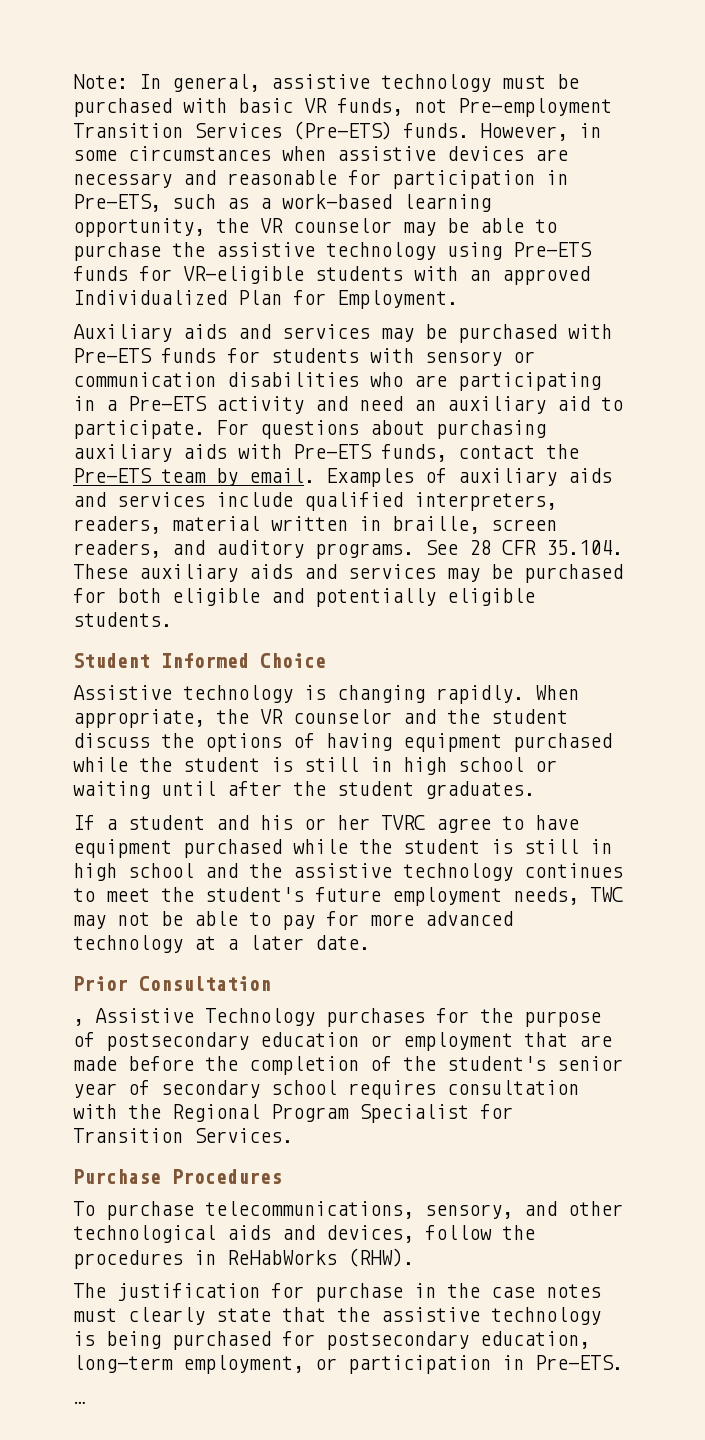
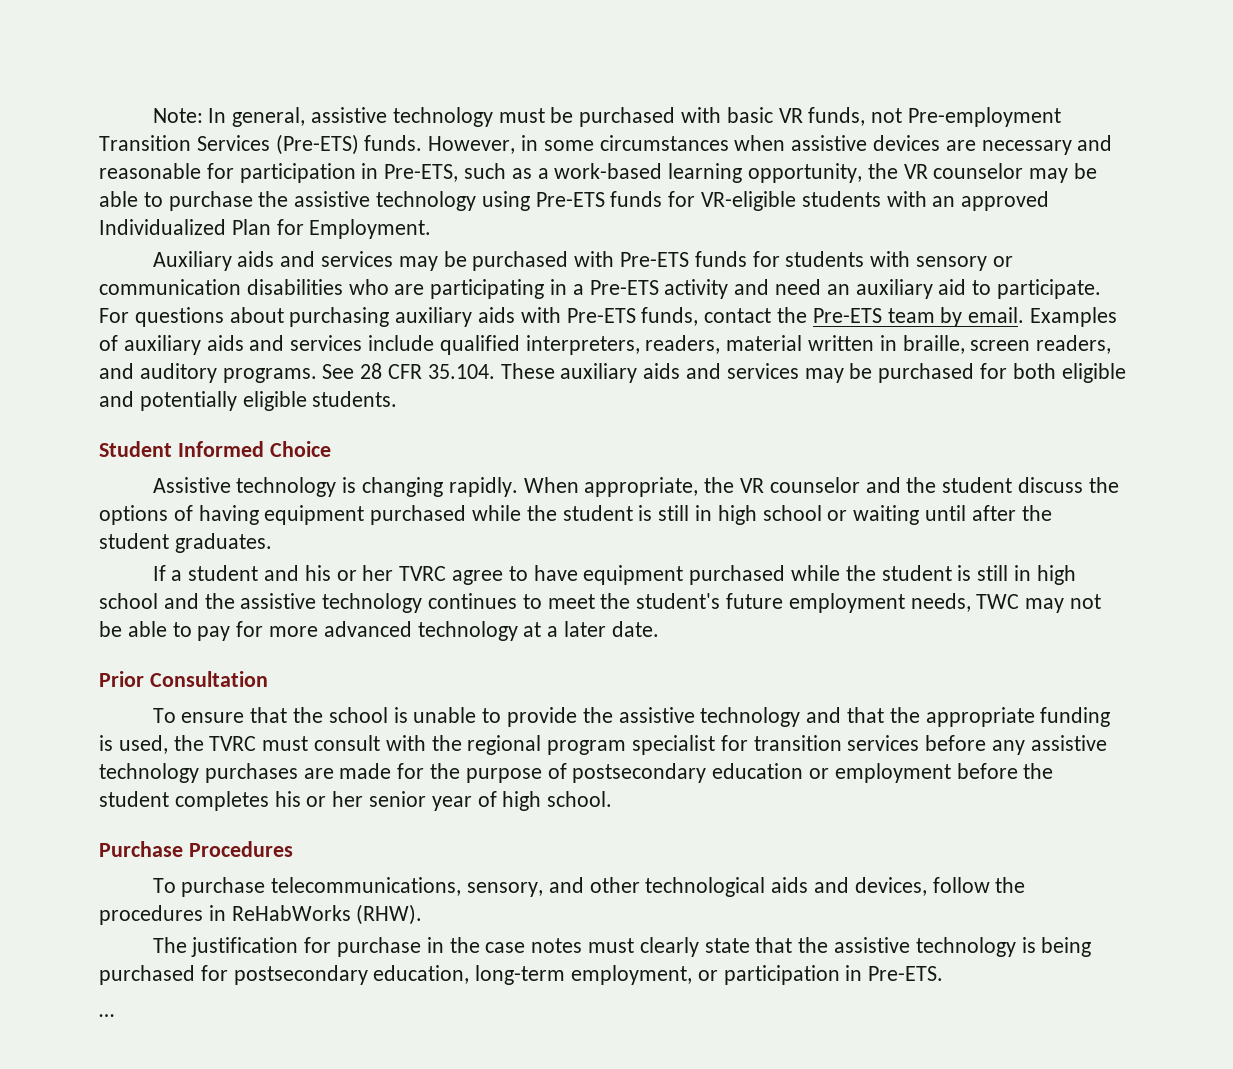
- , Assistive Technology purchases for the purpose of postsecondary education or employment that are made before the completion of the student's senior year of secondary school requires consultation with the Regional Program Specialist for Transition Services.
+ To ensure that the school is unable to provide the assistive technology and that the appropriate funding is used, the TVRC must consult with the regional program specialist for transition services before any assistive technology purchases are made for the purpose of postsecondary education or employment before the student completes his or her senior year of high school.

